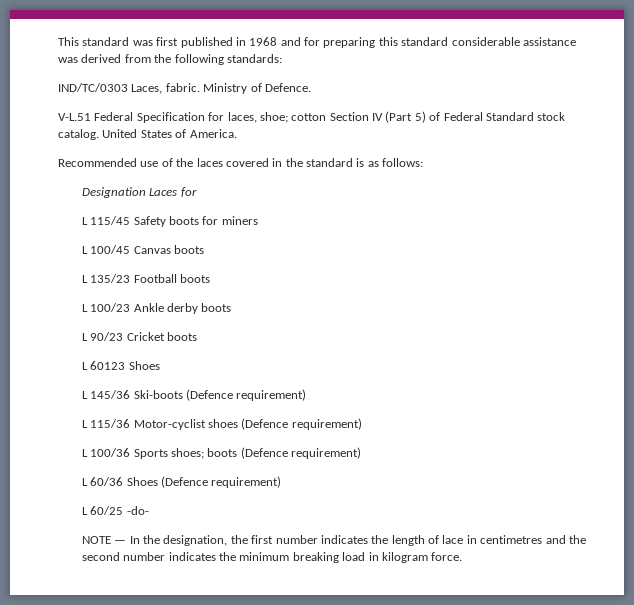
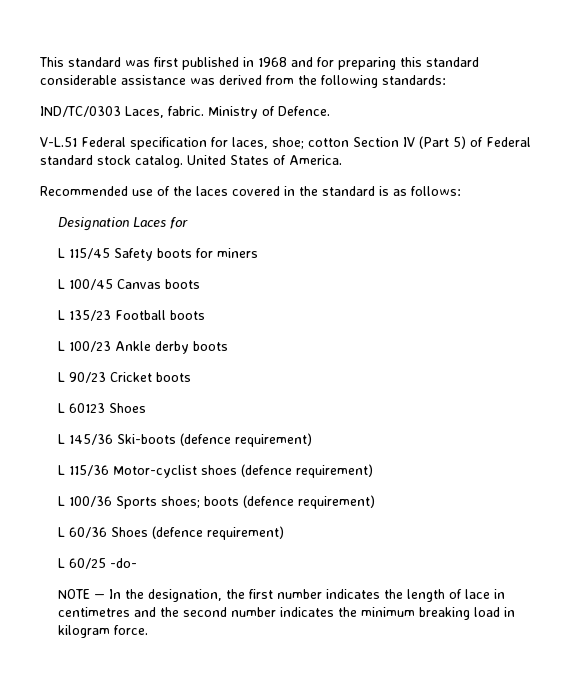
- V-L.51 Federal Specification for laces, shoe; cotton Section IV (Part 5) of Federal Standard stock catalog.
+ V-L.51 Federal specification for laces, shoe; cotton Section IV (Part 5) of Federal standard stock catalog.
- L 145/36 Ski-boots (Defence requirement)
+ L 145/36 Ski-boots (defence requirement)
- L 115/36 Motor-cyclist shoes (Defence requirement)
+ L 115/36 Motor-cyclist shoes (defence requirement)
- L 100/36 Sports shoes; boots (Defence requirement)
+ L 100/36 Sports shoes; boots (defence requirement)
- L 60/36 Shoes (Defence requirement)
+ L 60/36 Shoes (defence requirement)

